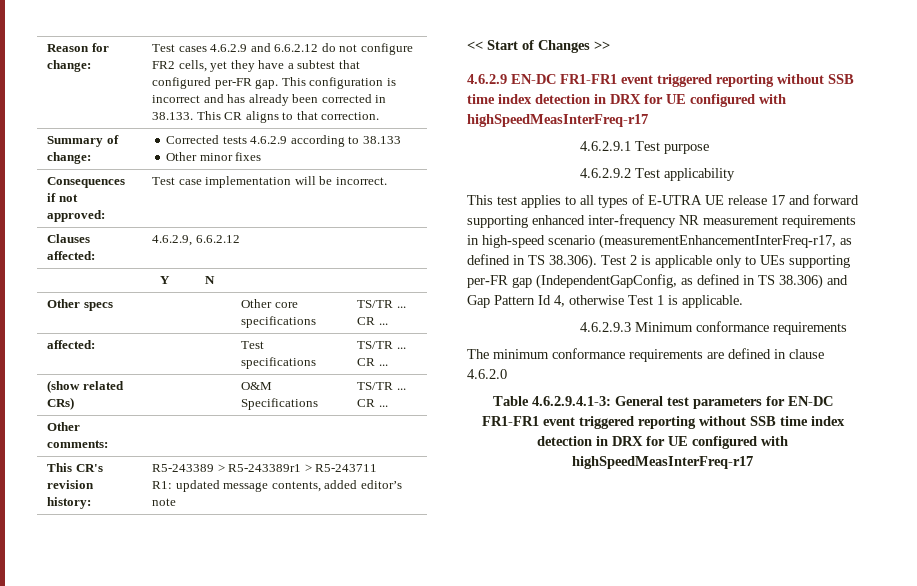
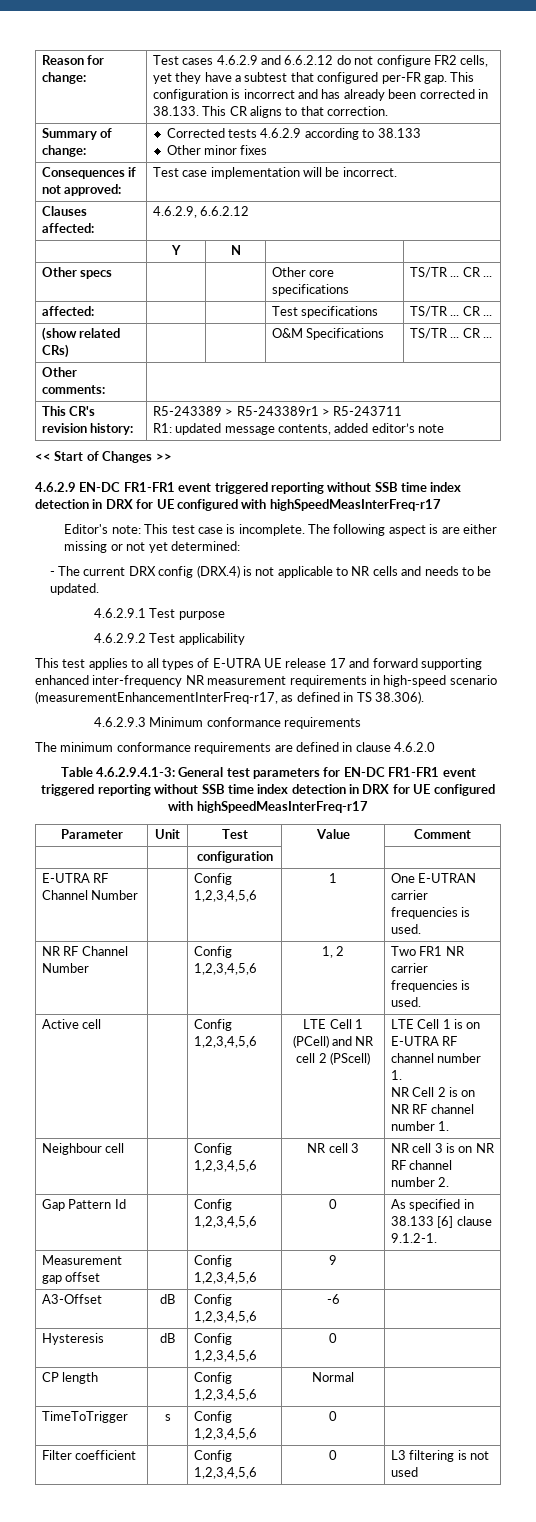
+ Editor's note: This test case is incomplete. The following aspect is are either missing or not yet determined:
+ - The current DRX config (DRX.4) is not applicable to NR cells and needs to be updated.
- This test applies to all types of E-UTRA UE release 17 and forward supporting enhanced inter-frequency NR measurement requirements in high-speed scenario (measurementEnhancementInterFreq-r17, as defined in TS 38.306). Test 2 is applicable only to UEs supporting per-FR gap (IndependentGapConfig, as defined in TS 38.306) and Gap Pattern Id 4, otherwise Test 1 is applicable.
+ This test applies to all types of E-UTRA UE release 17 and forward supporting enhanced inter-frequency NR measurement requirements in high-speed scenario (measurementEnhancementInterFreq-r17, as defined in TS 38.306).
+ Parameter | Unit | Test | Value | Comment
+ | | configuration | |
+ E-UTRA RF Channel Number | | Config 1,2,3,4,5,6 | 1 | One E-UTRAN carrier frequencies is used.
+ NR RF Channel Number | | Config 1,2,3,4,5,6 | 1, 2 | Two FR1 NR carrier frequencies is used.
+ Active cell | | Config 1,2,3,4,5,6 | LTE Cell 1 (PCell) and NR cell 2 (PScell) | LTE Cell 1 is on E-UTRA RF channel number 1.
+ NR Cell 2 is on NR RF channel number 1.
+ Neighbour cell | | Config 1,2,3,4,5,6 | NR cell 3 | NR cell 3 is on NR RF channel number 2.
+ Gap Pattern Id | | Config 1,2,3,4,5,6 | 0 | As specified in 38.133 [6] clause 9.1.2-1.
+ Measurement gap offset | | Config 1,2,3,4,5,6 | 9 |
+ A3-Offset | dB | Config 1,2,3,4,5,6 | -6 |
+ Hysteresis | dB | Config 1,2,3,4,5,6 | 0 |
+ CP length | | Config 1,2,3,4,5,6 | Normal |
+ TimeToTrigger | s | Config 1,2,3,4,5,6 | 0 |
+ Filter coefficient | | Config 1,2,3,4,5,6 | 0 | L3 filtering is not used

